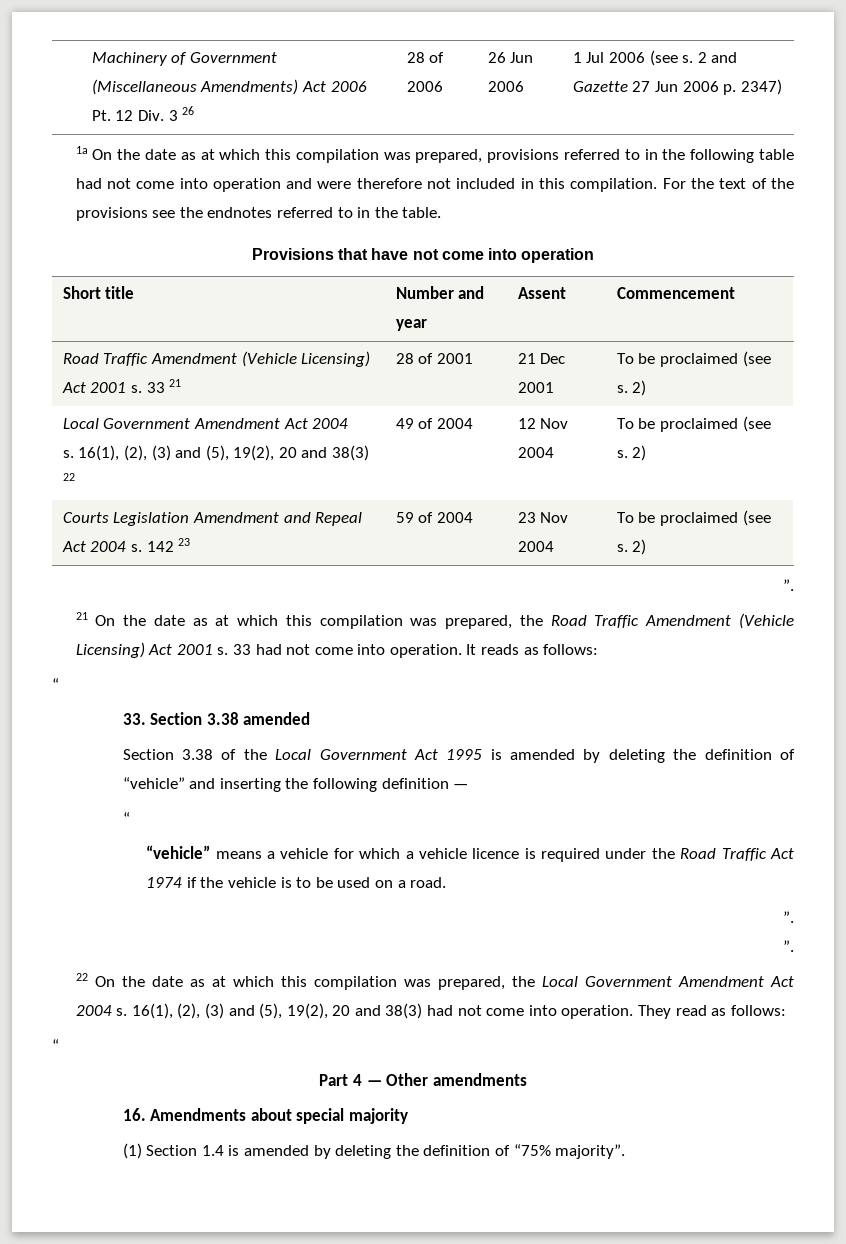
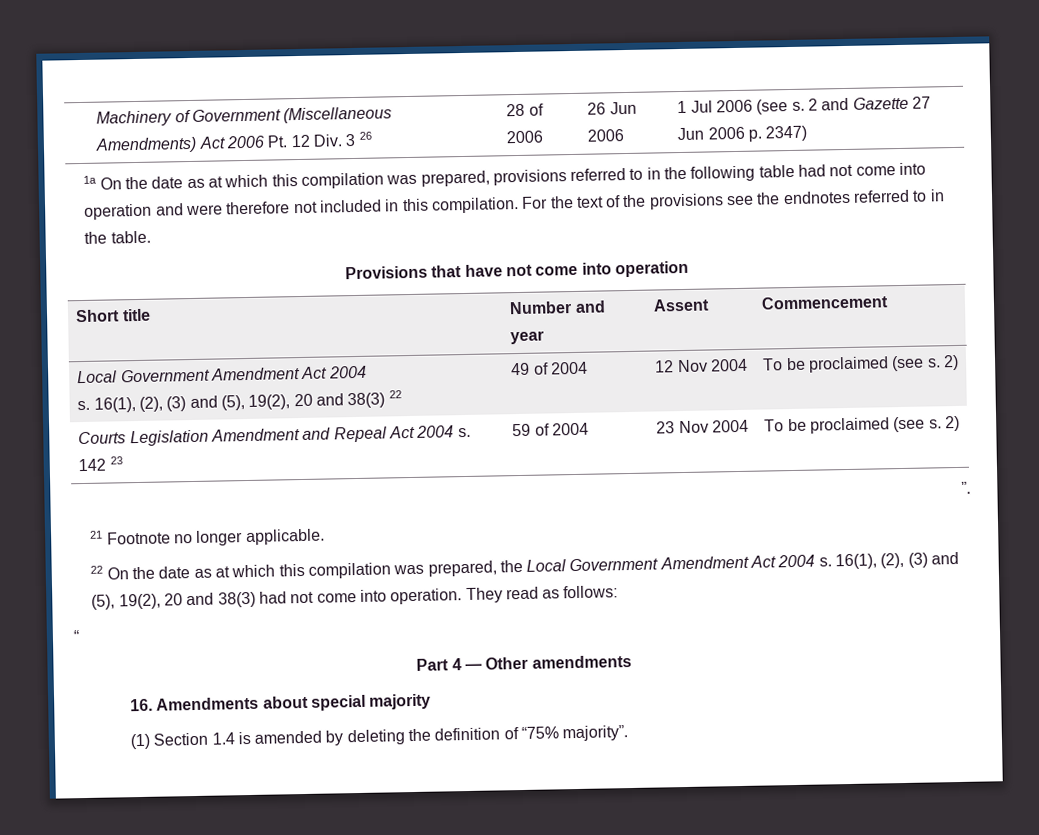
- Road Traffic Amendment (Vehicle Licensing) Act 2001 s. 33 21 | 28 of 2001 | 21 Dec 2001 | To be proclaimed (see s. 2)
- 21 On the date as at which this compilation was prepared, the Road Traffic Amendment (Vehicle Licensing) Act 2001 s. 33 had not come into operation. It reads as follows:
- “
- 33. Section 3.38 amended
- Section 3.38 of the Local Government Act 1995 is amended by deleting the definition of “vehicle” and inserting the following definition —
- “
- “vehicle” means a vehicle for which a vehicle licence is required under the Road Traffic Act 1974 if the vehicle is to be used on a road.
- ”.
- ”.
+ 21 Footnote no longer applicable.

